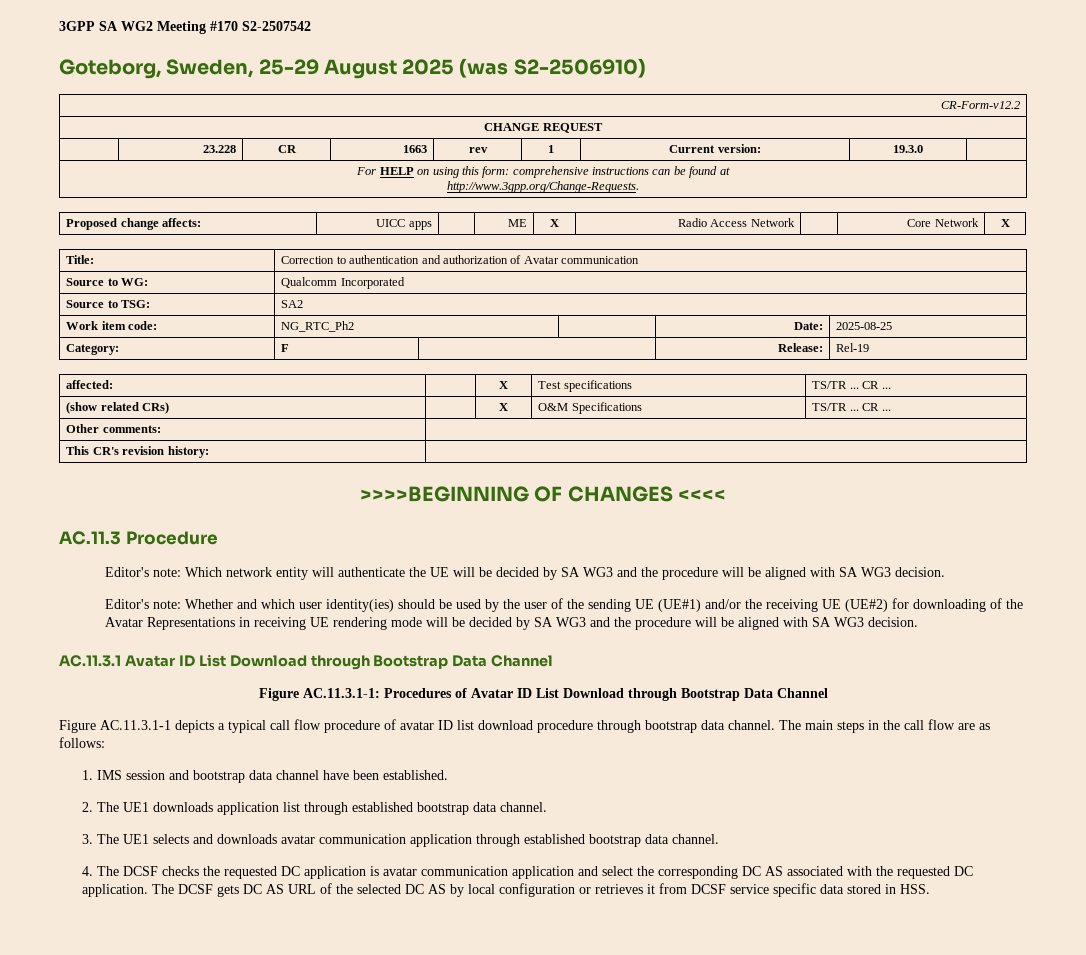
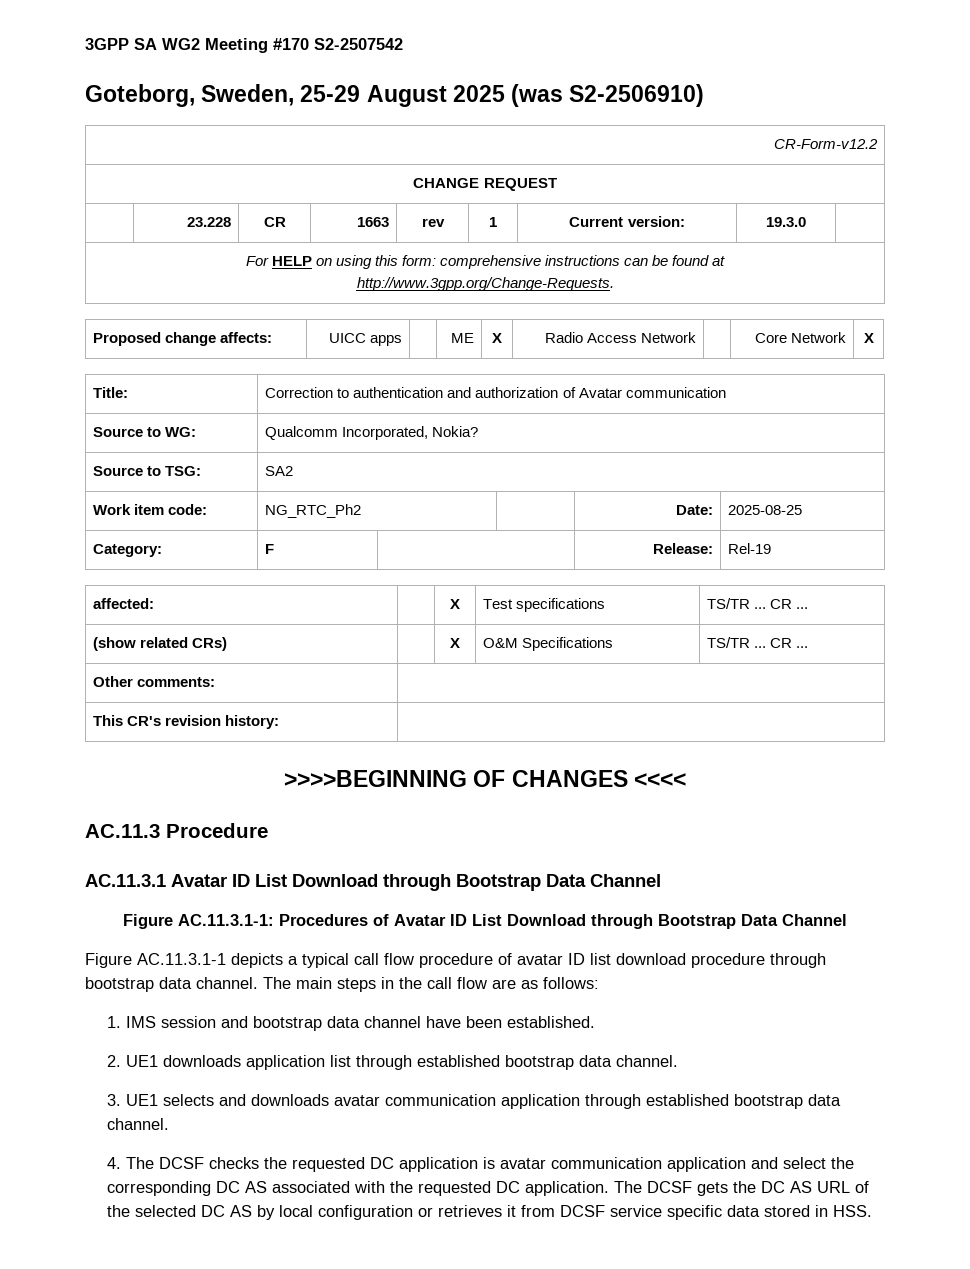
- Source to WG: | Qualcomm Incorporated
+ Source to WG: | Qualcomm Incorporated, Nokia?
- Editor's note: Which network entity will authenticate the UE will be decided by SA WG3 and the procedure will be aligned with SA WG3 decision.
- Editor's note: Whether and which user identity(ies) should be used by the user of the sending UE (UE#1) and/or the receiving UE (UE#2) for downloading of the Avatar Representations in receiving UE rendering mode will be decided by SA WG3 and the procedure will be aligned with SA WG3 decision.
- 2. The UE1 downloads application list through established bootstrap data channel.
+ 2. UE1 downloads application list through established bootstrap data channel.
- 3. The UE1 selects and downloads avatar communication application through established bootstrap data channel.
+ 3. UE1 selects and downloads avatar communication application through established bootstrap data channel.
- The DCSF gets DC AS URL of the selected DC AS by local configuration or retrieves it from DCSF service specific data stored in HSS.
+ The DCSF gets the DC AS URL of the selected DC AS by local configuration or retrieves it from DCSF service specific data stored in HSS.

